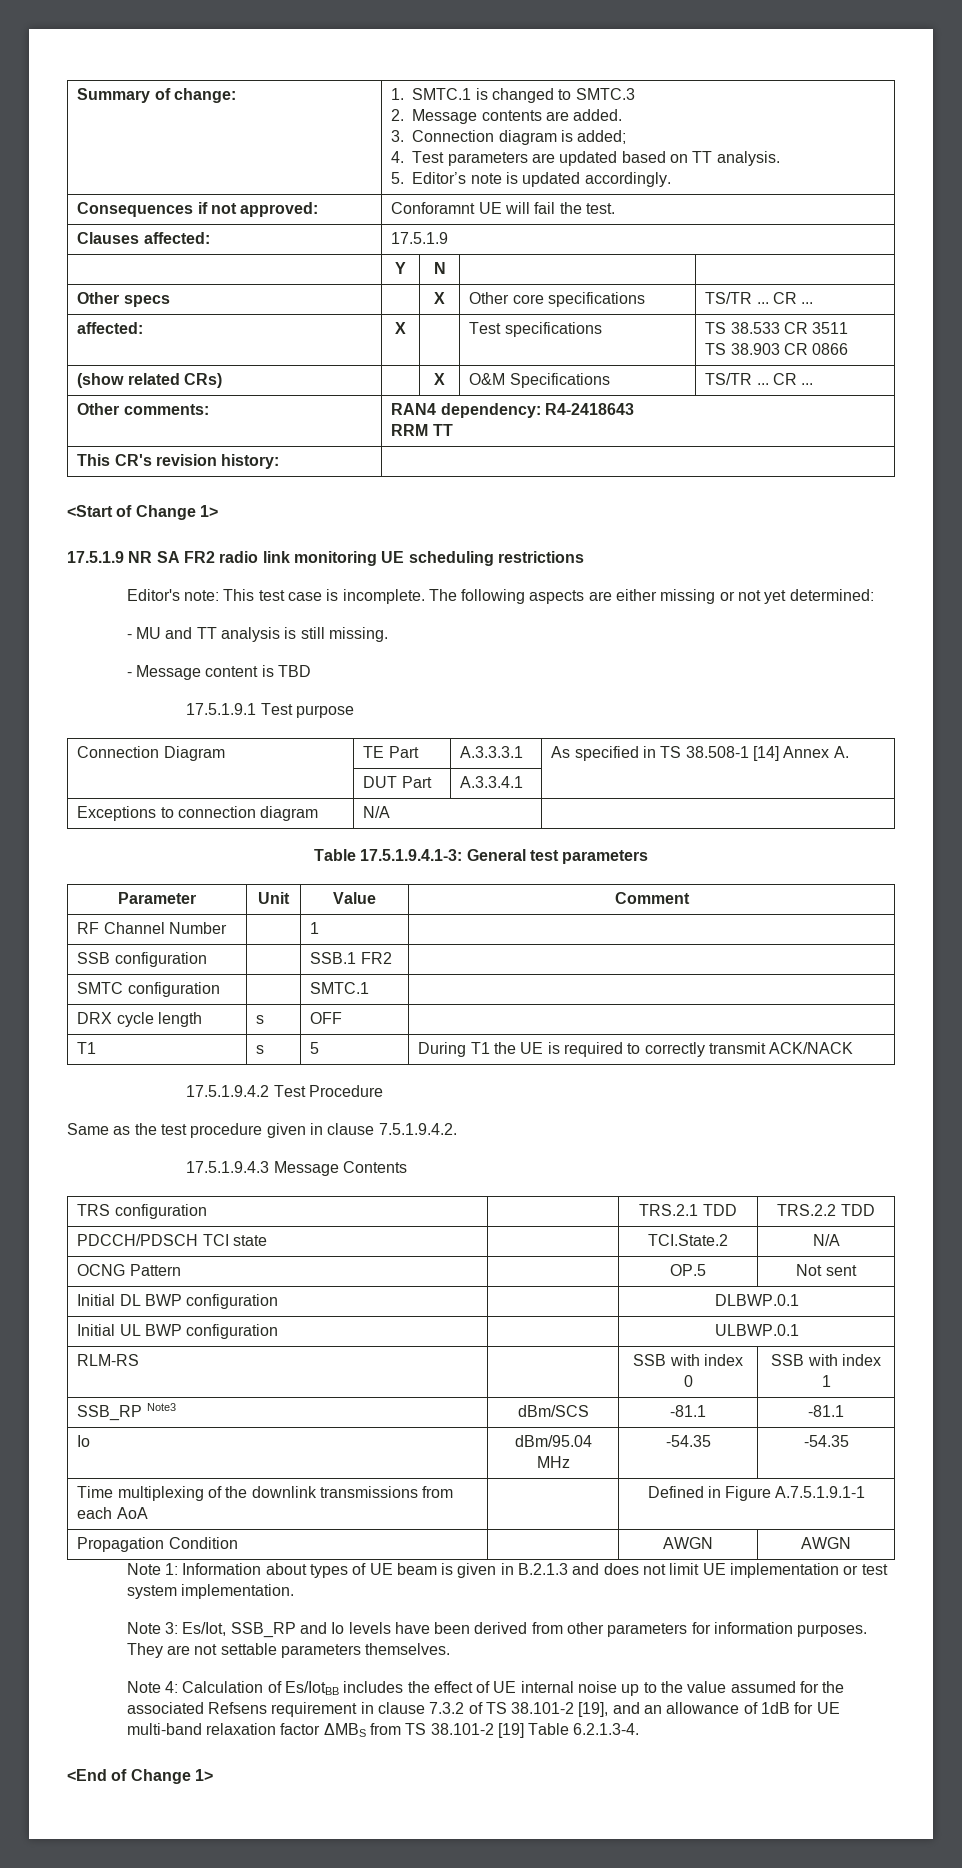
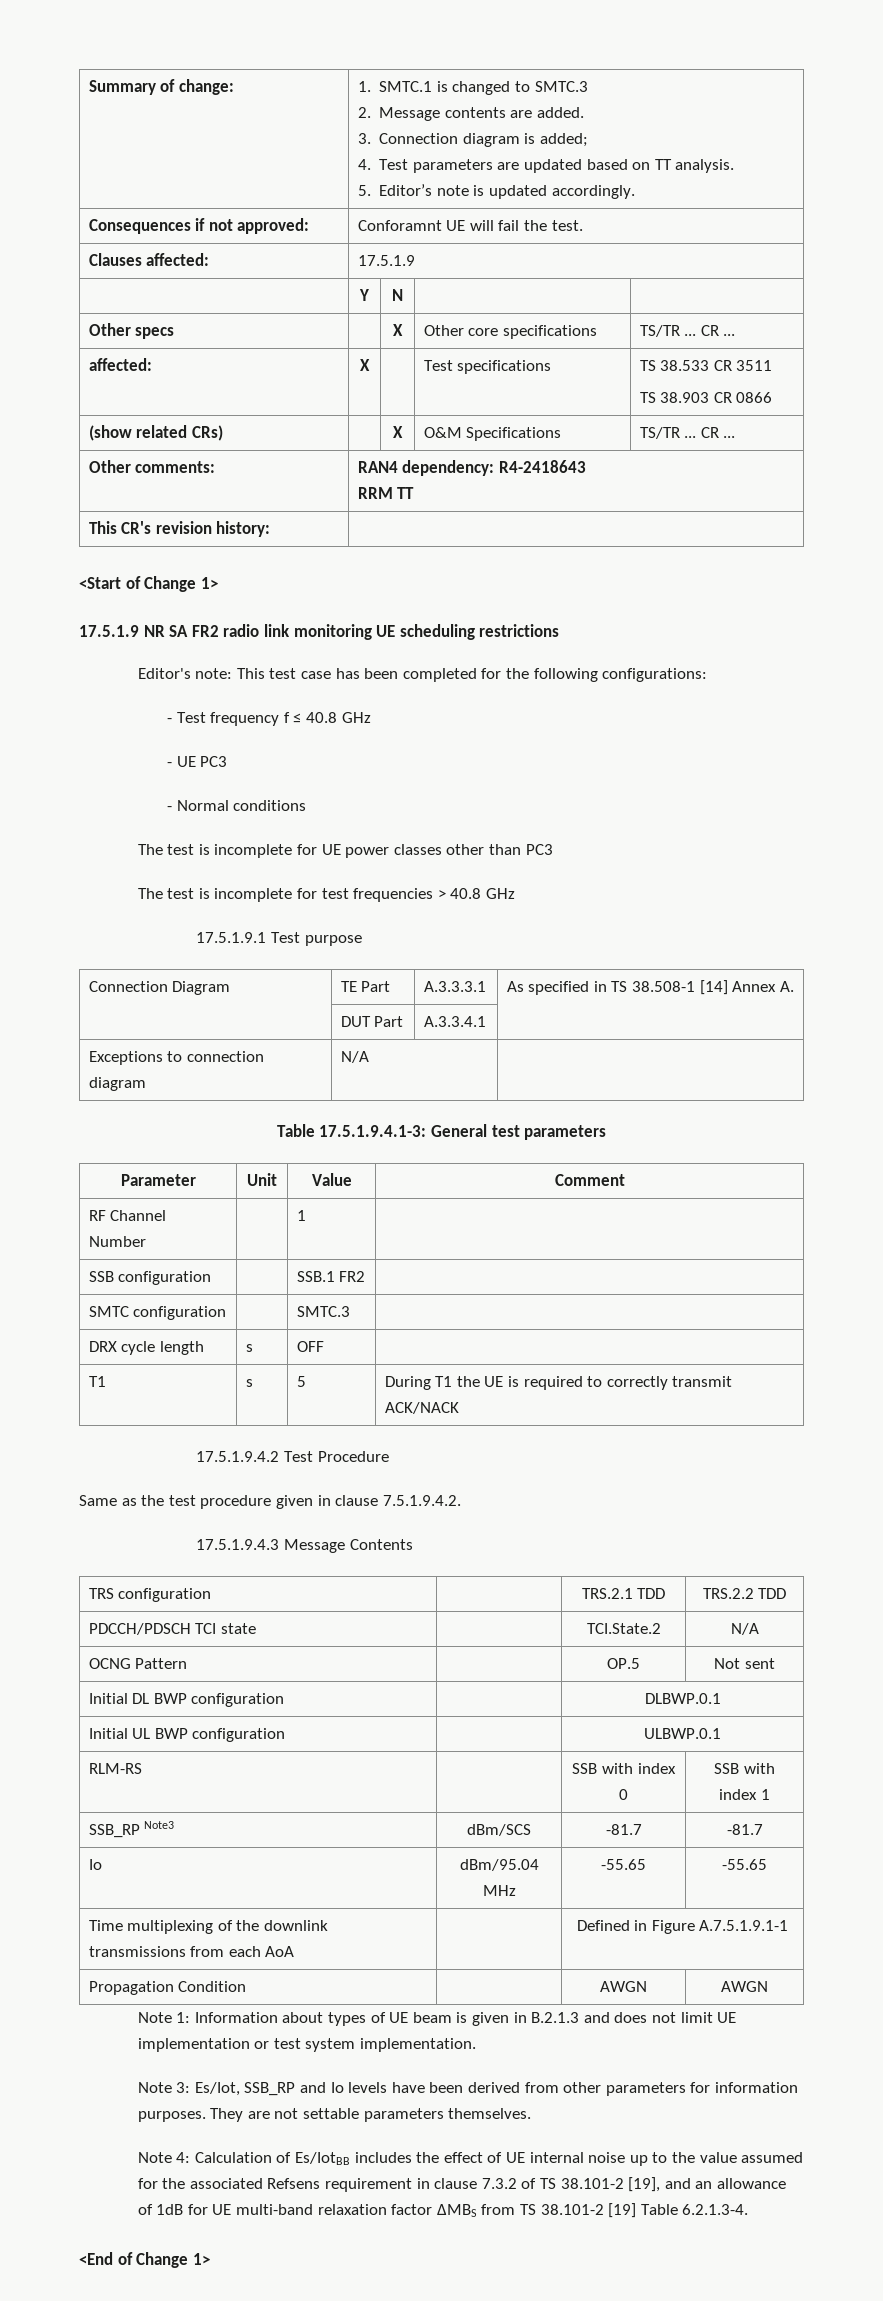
- Editor's note: This test case is incomplete. The following aspects are either missing or not yet determined:
- - MU and TT analysis is still missing.
- - Message content is TBD
+ Editor's note: This test case has been completed for the following configurations:
+ - Test frequency f ≤ 40.8 GHz
+ - UE PC3
+ - Normal conditions
+ The test is incomplete for UE power classes other than PC3
+ The test is incomplete for test frequencies > 40.8 GHz
- SMTC configuration | | SMTC.1 |
+ SMTC configuration | | SMTC.3 |
- SSB_RP Note3 | dBm/SCS | -81.1 | -81.1
+ SSB_RP Note3 | dBm/SCS | -81.7 | -81.7
- Io | dBm/95.04 MHz | -54.35 | -54.35
+ Io | dBm/95.04 MHz | -55.65 | -55.65

